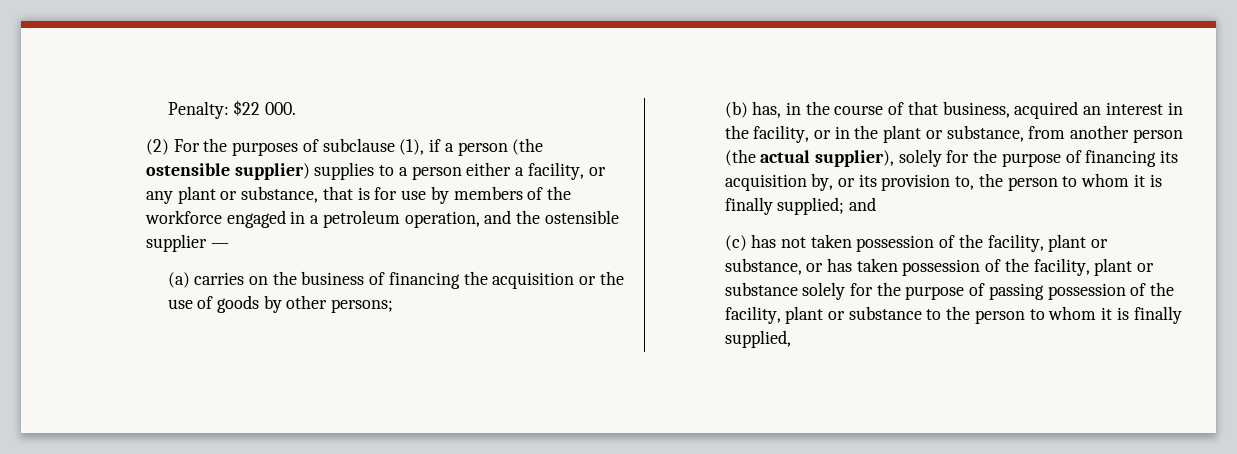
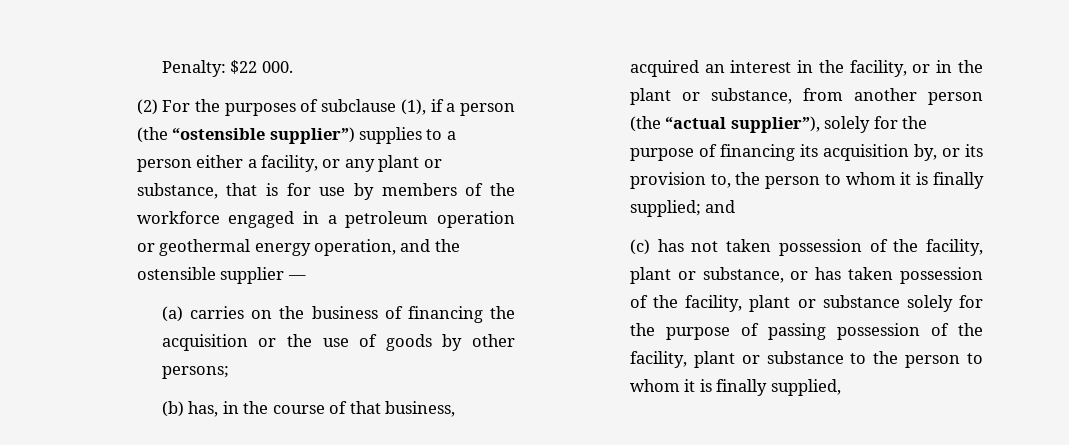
- (2) For the purposes of subclause (1), if a person (the ostensible supplier) supplies to a person either a facility, or any plant or substance, that is for use by members of the workforce engaged in a petroleum operation, and the ostensible supplier —
+ (2) For the purposes of subclause (1), if a person (the “ostensible supplier”) supplies to a person either a facility, or any plant or substance, that is for use by members of the workforce engaged in a petroleum operation or geothermal energy operation, and the ostensible supplier —
- (b) has, in the course of that business, acquired an interest in the facility, or in the plant or substance, from another person (the actual supplier), solely for the purpose of financing its acquisition by, or its provision to, the person to whom it is finally supplied; and
+ (b) has, in the course of that business, acquired an interest in the facility, or in the plant or substance, from another person (the “actual supplier”), solely for the purpose of financing its acquisition by, or its provision to, the person to whom it is finally supplied; and

